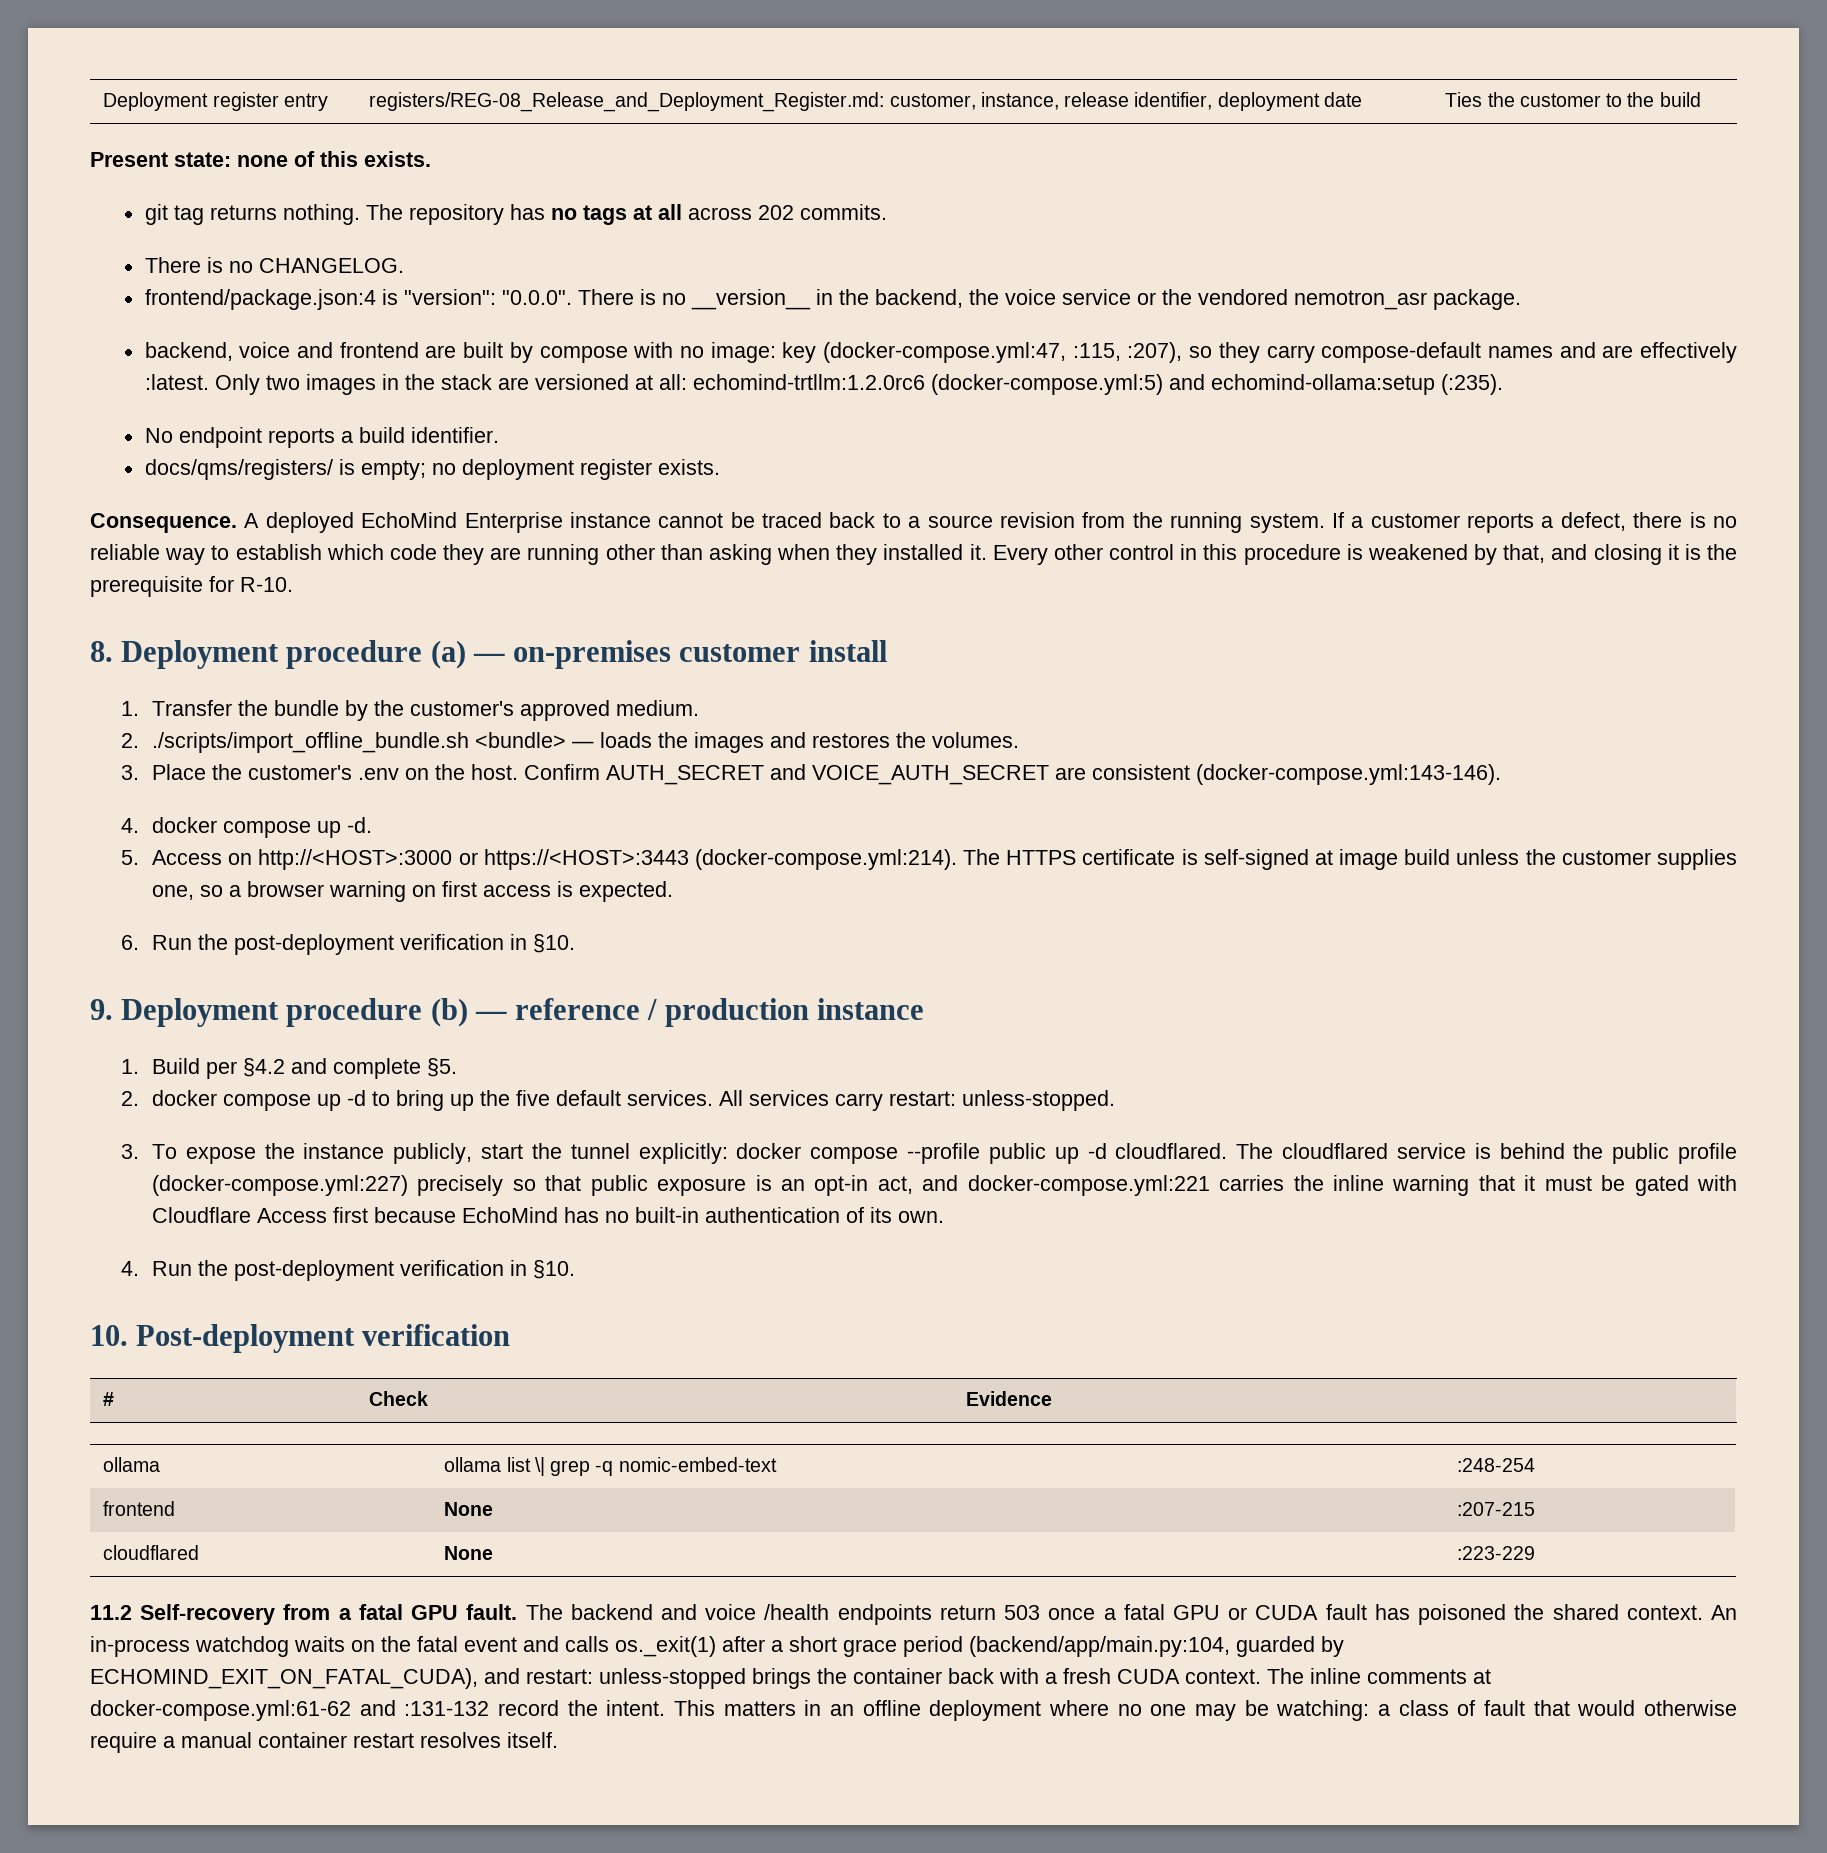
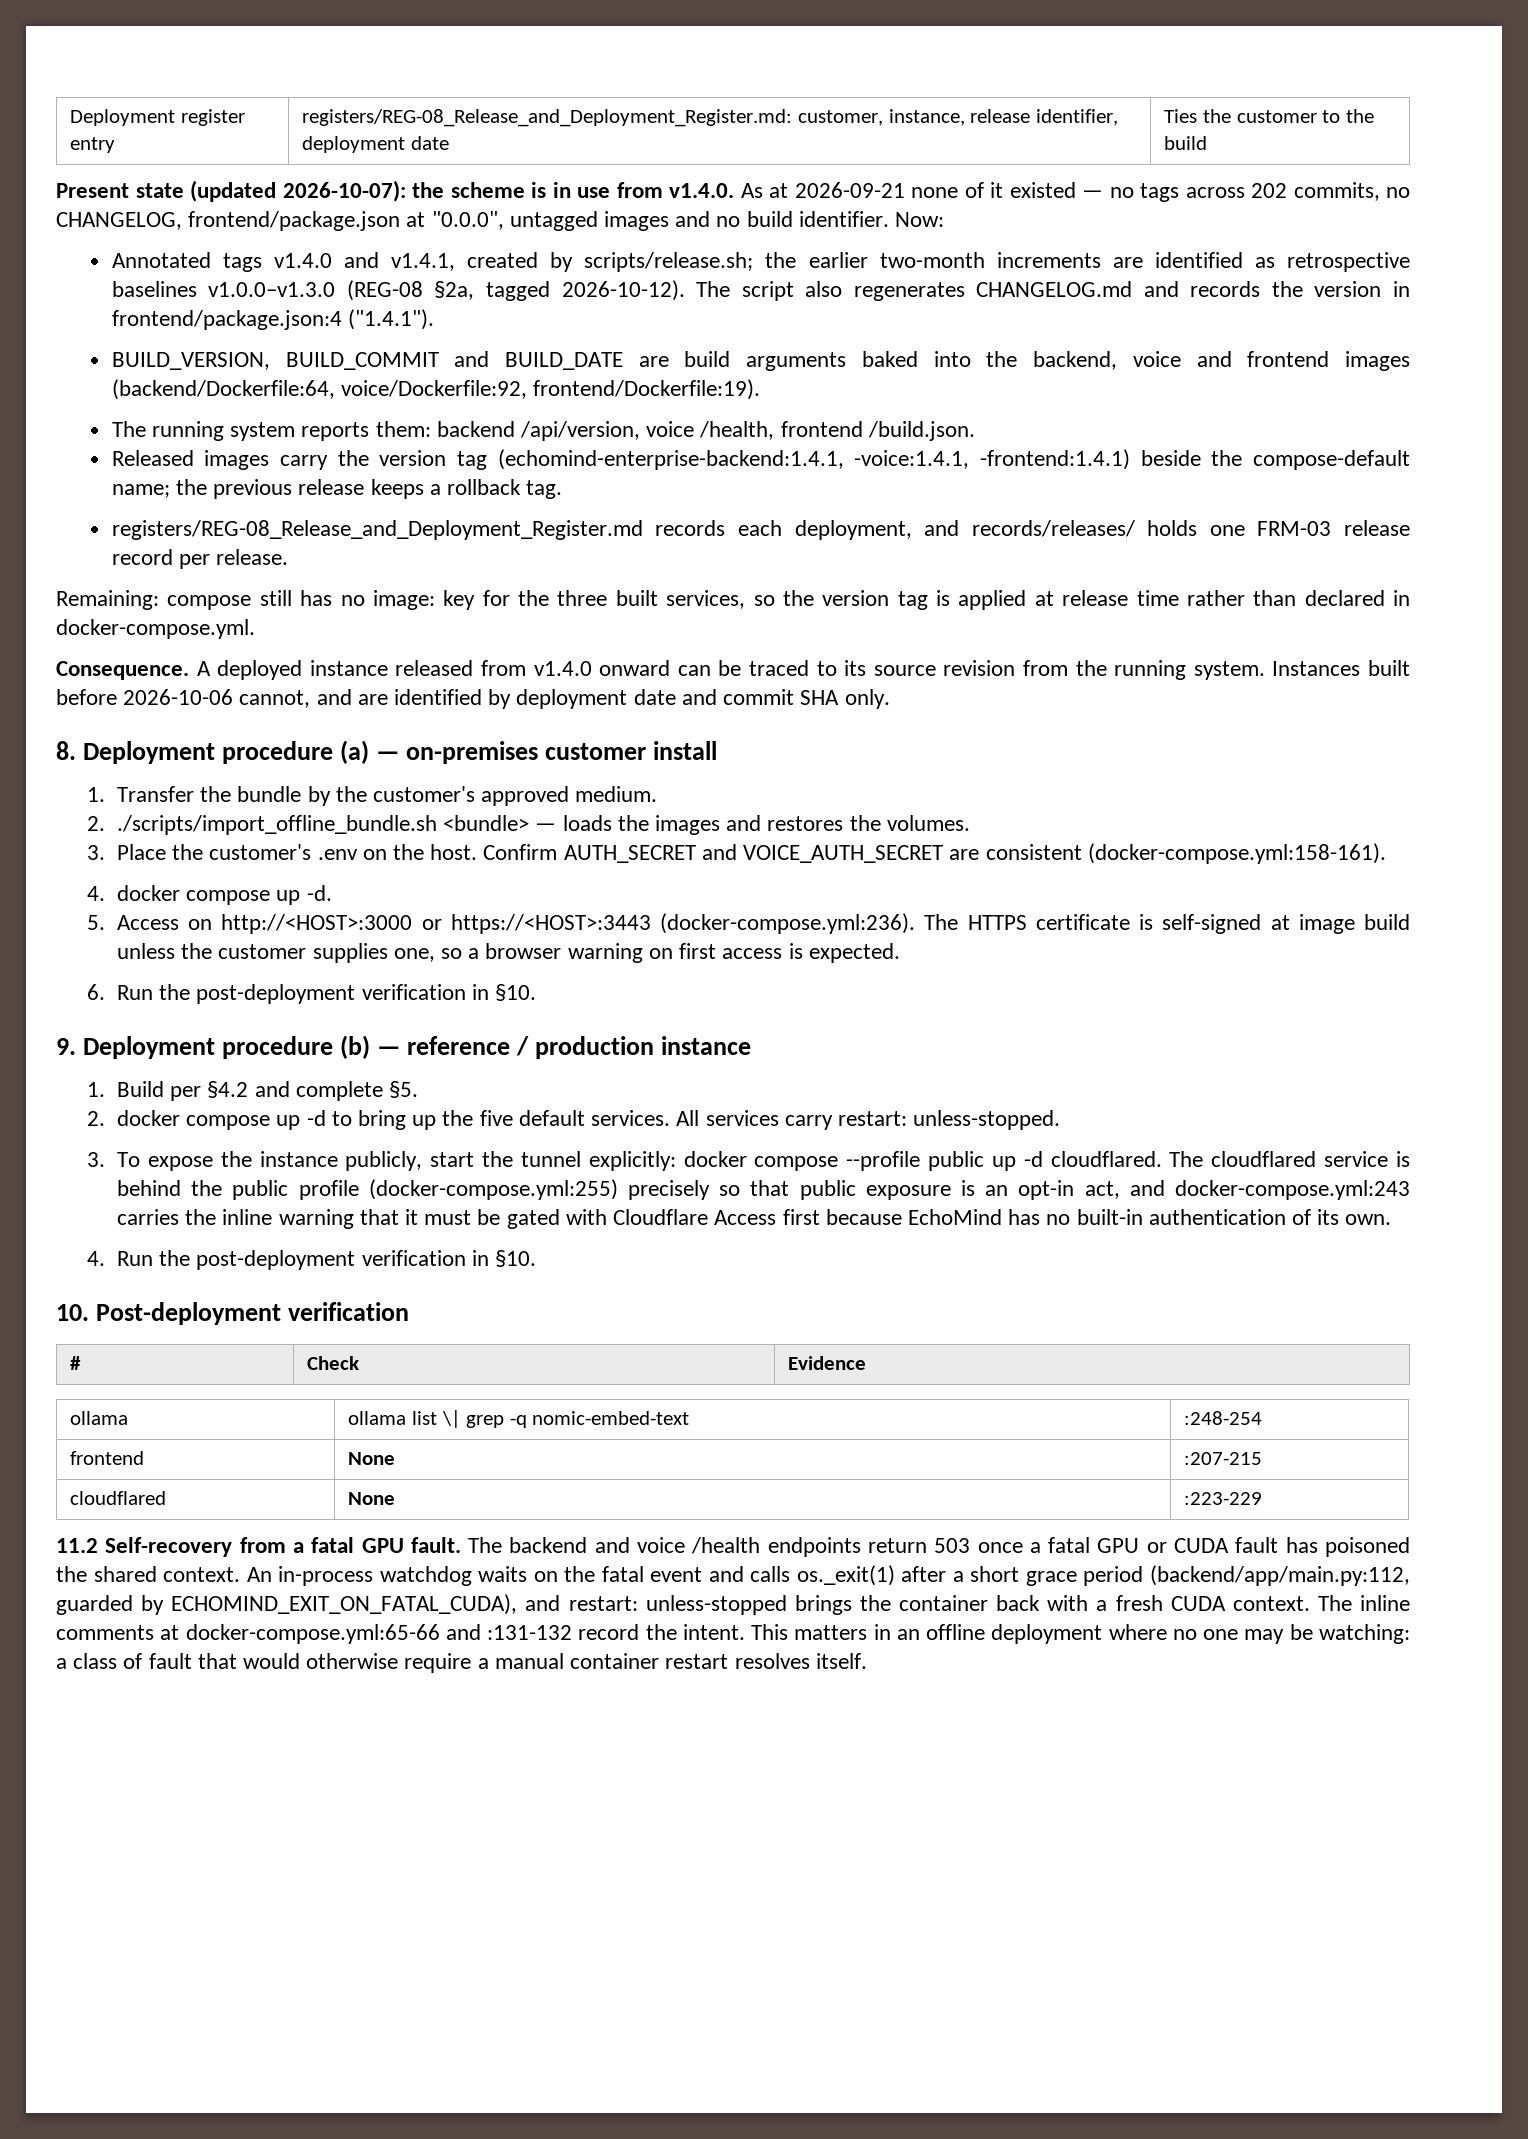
- Present state: none of this exists.
- git tag returns nothing. The repository has no tags at all across 202 commits.
- There is no CHANGELOG.
- frontend/package.json:4 is "version": "0.0.0". There is no __version__ in the backend, the voice service or the vendored nemotron_asr package.
- backend, voice and frontend are built by compose with no image: key (docker-compose.yml:47, :115, :207), so they carry compose-default names and are effectively :latest. Only two images in the stack are versioned at all: echomind-trtllm:1.2.0rc6 (docker-compose.yml:5) and echomind-ollama:setup (:235).
- No endpoint reports a build identifier.
- docs/qms/registers/ is empty; no deployment register exists.
- Consequence. A deployed EchoMind Enterprise instance cannot be traced back to a source revision from the running system.
+ Present state (updated 2026-10-07): the scheme is in use from v1.4.0. As at 2026-09-21 none of it existed — no tags across 202 commits, no CHANGELOG, frontend/package.json at "0.0.0", untagged images and no build identifier. Now:
+ Annotated tags v1.4.0 and v1.4.1, created by scripts/release.sh; the earlier two-month increments are identified as retrospective baselines v1.0.0–v1.3.0 (REG-08 §2a, tagged 2026-10-12). The script also regenerates CHANGELOG.md and records the version in frontend/package.json:4 ("1.4.1").
+ BUILD_VERSION, BUILD_COMMIT and BUILD_DATE are build arguments baked into the backend, voice and frontend images (backend/Dockerfile:64, voice/Dockerfile:92, frontend/Dockerfile:19).
+ The running system reports them: backend /api/version, voice /health, frontend /build.json.
+ Released images carry the version tag (echomind-enterprise-backend:1.4.1, -voice:1.4.1, -frontend:1.4.1) beside the compose-default name; the previous release keeps a rollback tag.
+ registers/REG-08_Release_and_Deployment_Register.md records each deployment, and records/releases/ holds one FRM-03 release record per release.
+ Remaining: compose still has no image: key for the three built services, so the version tag is applied at release time rather than declared in docker-compose.yml.
+ Consequence. A deployed instance released from v1.4.0 onward can be traced to its source revision from the running system.
- If a customer reports a defect, there is no reliable way to establish which code they are running other than asking when they installed it. Every other control in this procedure is weakened by that, and closing it is the prerequisite for R-10.
+ Instances built before 2026-10-06 cannot, and are identified by deployment date and commit SHA only.
- Confirm AUTH_SECRET and VOICE_AUTH_SECRET are consistent (docker-compose.yml:143-146).
+ Confirm AUTH_SECRET and VOICE_AUTH_SECRET are consistent (docker-compose.yml:158-161).
- 5. Access on http://<HOST>:3000 or https://<HOST>:3443 (docker-compose.yml:214). The HTTPS certificate is self-signed at image build unless the customer supplies one, so a browser warning on first access is expected.
+ 5. Access on http://<HOST>:3000 or https://<HOST>:3443 (docker-compose.yml:236). The HTTPS certificate is self-signed at image build unless the customer supplies one, so a browser warning on first access is expected.
- The cloudflared service is behind the public profile (docker-compose.yml:227) precisely so that public exposure is an opt-in act, and docker-compose.yml:221 carries the inline warning that it must be gated with Cloudflare Access first because EchoMind has no built-in authentication of its own.
+ The cloudflared service is behind the public profile (docker-compose.yml:255) precisely so that public exposure is an opt-in act, and docker-compose.yml:243 carries the inline warning that it must be gated with Cloudflare Access first because EchoMind has no built-in authentication of its own.
- An in-process watchdog waits on the fatal event and calls os._exit(1) after a short grace period (backend/app/main.py:104, guarded by ECHOMIND_EXIT_ON_FATAL_CUDA), and restart: unless-stopped brings the container back with a fresh CUDA context.
+ An in-process watchdog waits on the fatal event and calls os._exit(1) after a short grace period (backend/app/main.py:112, guarded by ECHOMIND_EXIT_ON_FATAL_CUDA), and restart: unless-stopped brings the container back with a fresh CUDA context.
- The inline comments at docker-compose.yml:61-62 and :131-132 record the intent.
+ The inline comments at docker-compose.yml:65-66 and :131-132 record the intent.

